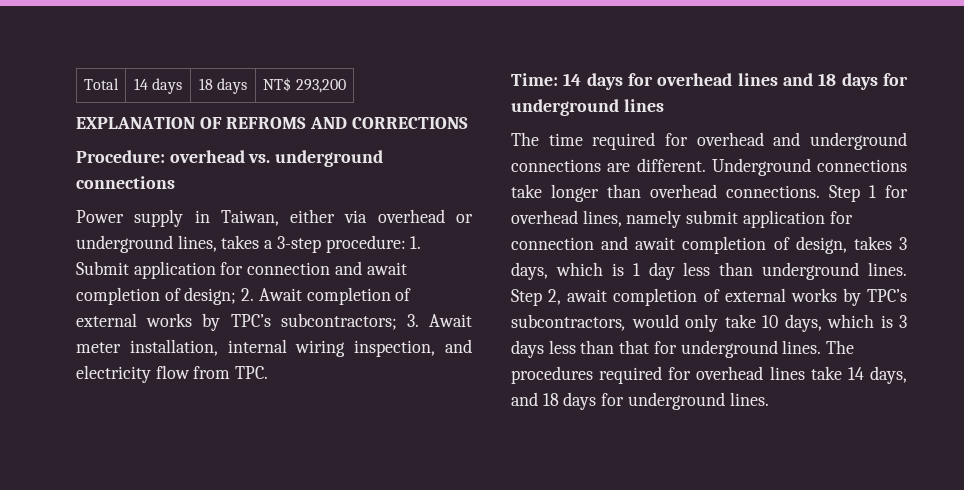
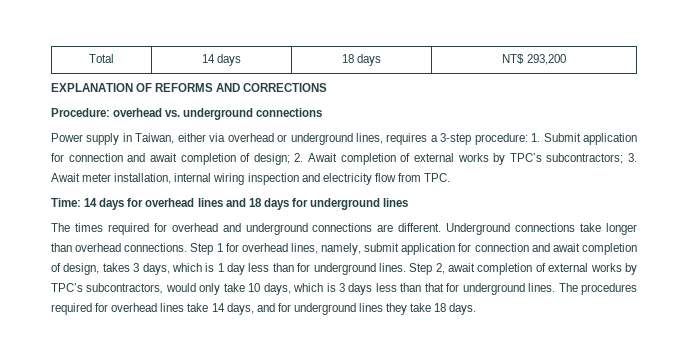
- EXPLANATION OF REFROMS AND CORRECTIONS
+ EXPLANATION OF REFORMS AND CORRECTIONS
- Power supply in Taiwan, either via overhead or underground lines, takes a 3-step procedure: 1. Submit application for connection and await completion of design; 2. Await completion of external works by TPC’s subcontractors; 3. Await meter installation, internal wiring inspection, and electricity flow from TPC.
+ Power supply in Taiwan, either via overhead or underground lines, requires a 3-step procedure: 1. Submit application for connection and await completion of design; 2. Await completion of external works by TPC’s subcontractors; 3. Await meter installation, internal wiring inspection and electricity flow from TPC.
- The time required for overhead and underground connections are different.
+ The times required for overhead and underground connections are different.
- Step 1 for overhead lines, namely submit application for connection and await completion of design, takes 3 days, which is 1 day less than underground lines.
+ Step 1 for overhead lines, namely, submit application for connection and await completion of design, takes 3 days, which is 1 day less than for underground lines.
- The procedures required for overhead lines take 14 days, and 18 days for underground lines.
+ The procedures required for overhead lines take 14 days, and for underground lines they take 18 days.

